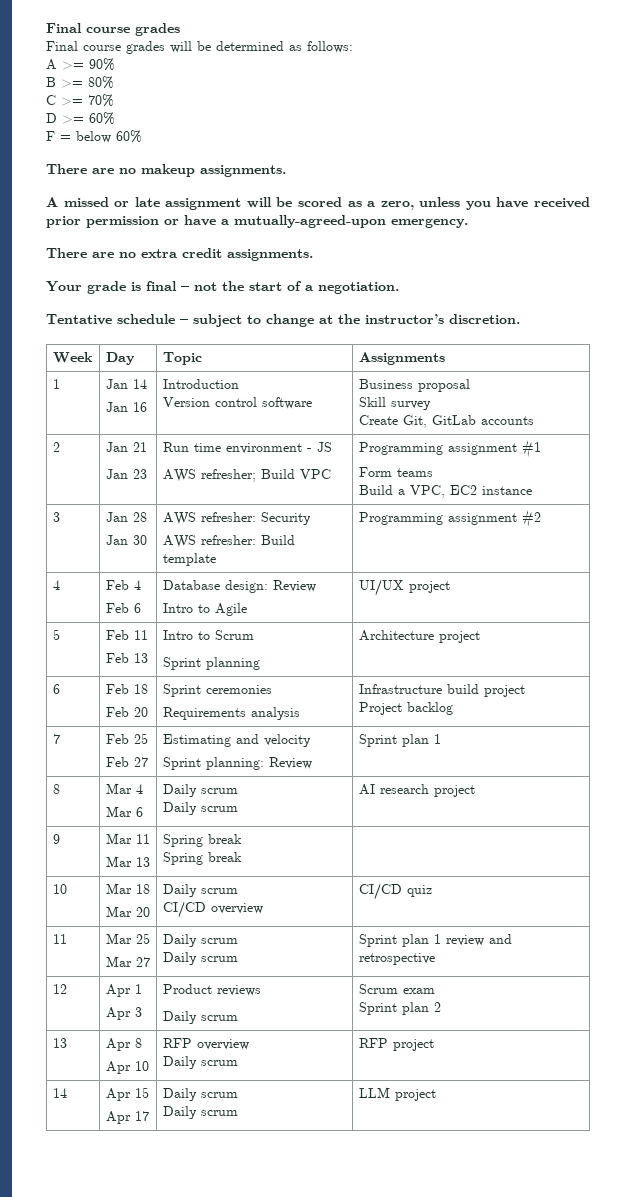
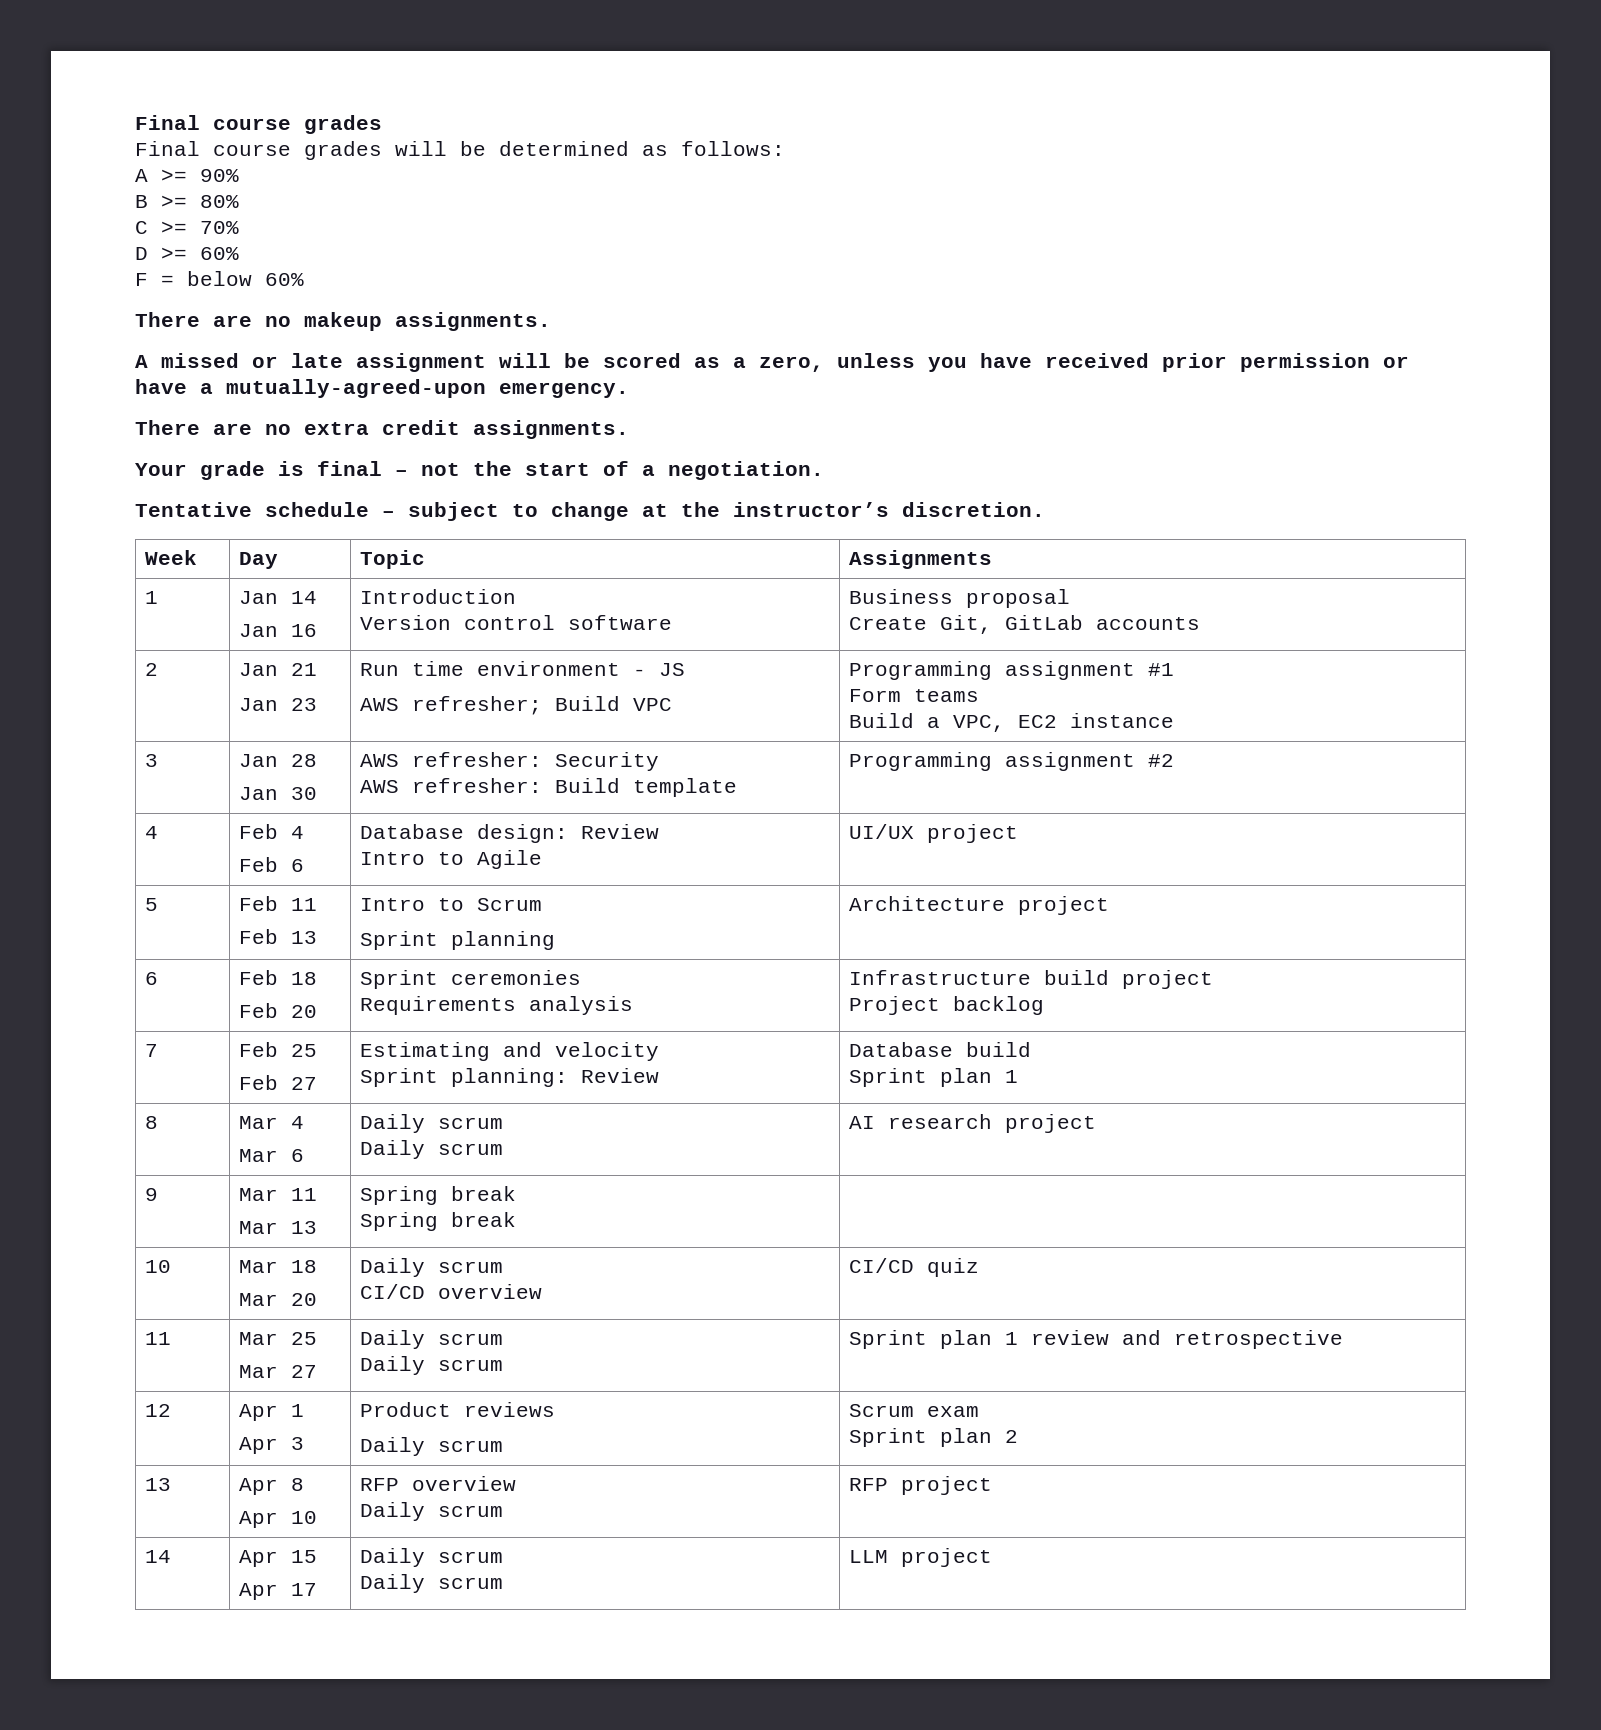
  1 | Jan 14
  Jan 16 | Introduction
  Version control software | Business proposal
- Skill survey
  7 | Feb 25
  Feb 27 | Estimating and velocity
- Sprint planning: Review | Sprint plan 1
+ Sprint planning: Review | Database build
+ Sprint plan 1

